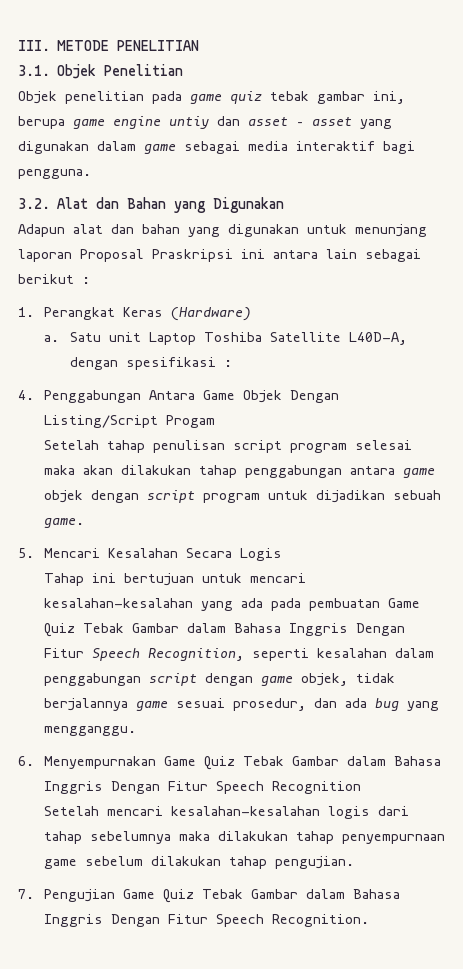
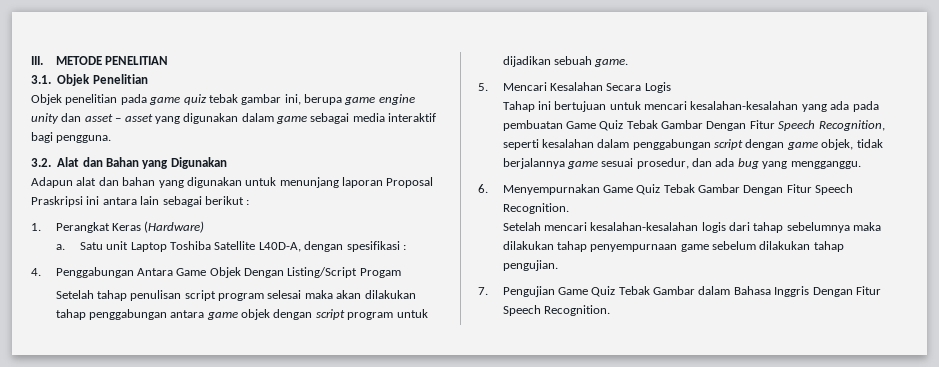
- Objek penelitian pada game quiz tebak gambar ini, berupa game engine untiy dan asset – asset yang digunakan dalam game sebagai media interaktif bagi pengguna.
+ Objek penelitian pada game quiz tebak gambar ini, berupa game engine unity dan asset – asset yang digunakan dalam game sebagai media interaktif bagi pengguna.
- Tahap ini bertujuan untuk mencari kesalahan-kesalahan yang ada pada pembuatan Game Quiz Tebak Gambar dalam Bahasa Inggris Dengan Fitur Speech Recognition, seperti kesalahan dalam penggabungan script dengan game objek, tidak berjalannya game sesuai prosedur, dan ada bug yang mengganggu.
+ Tahap ini bertujuan untuk mencari kesalahan-kesalahan yang ada pada pembuatan Game Quiz Tebak Gambar Dengan Fitur Speech Recognition, seperti kesalahan dalam penggabungan script dengan game objek, tidak berjalannya game sesuai prosedur, dan ada bug yang mengganggu.
- 6. Menyempurnakan Game Quiz Tebak Gambar dalam Bahasa Inggris Dengan Fitur Speech Recognition
+ 6. Menyempurnakan Game Quiz Tebak Gambar Dengan Fitur Speech Recognition.

